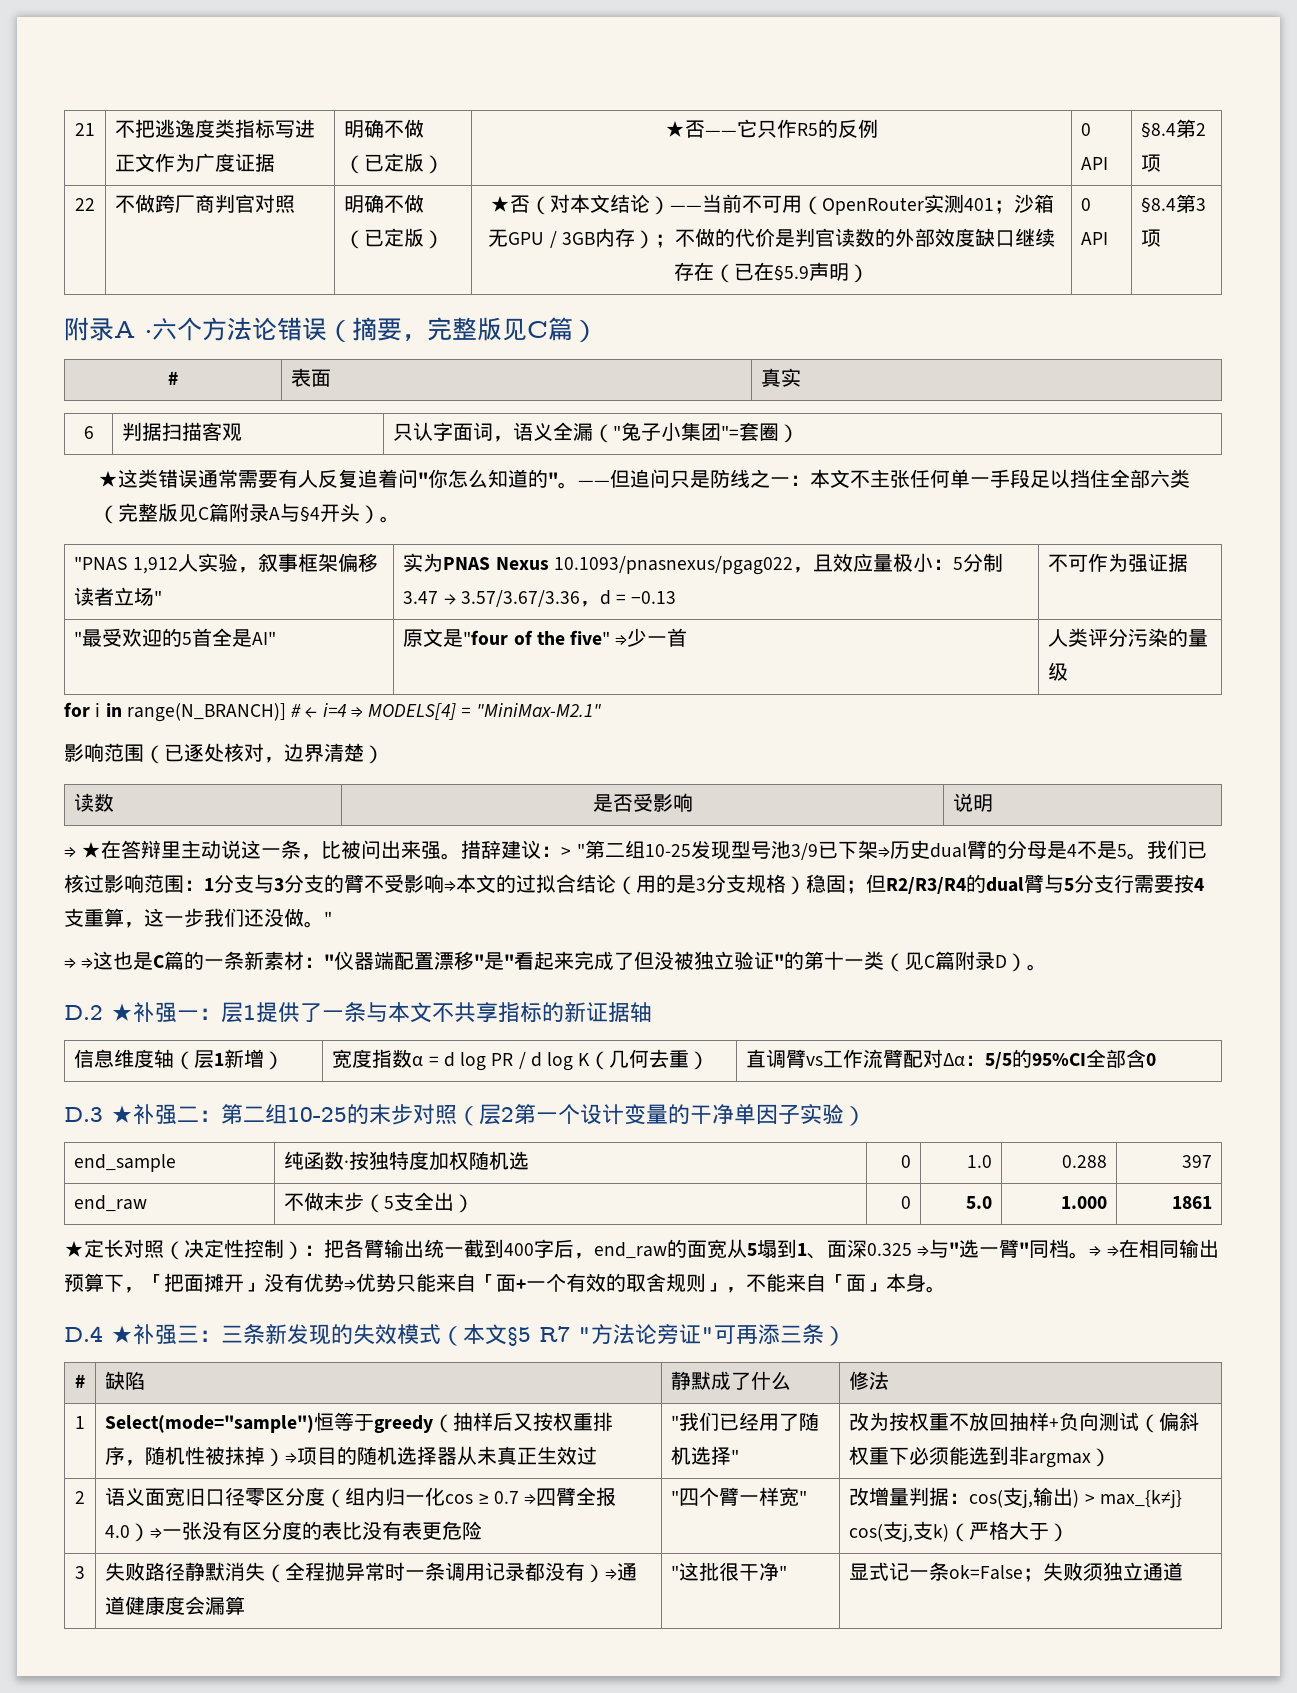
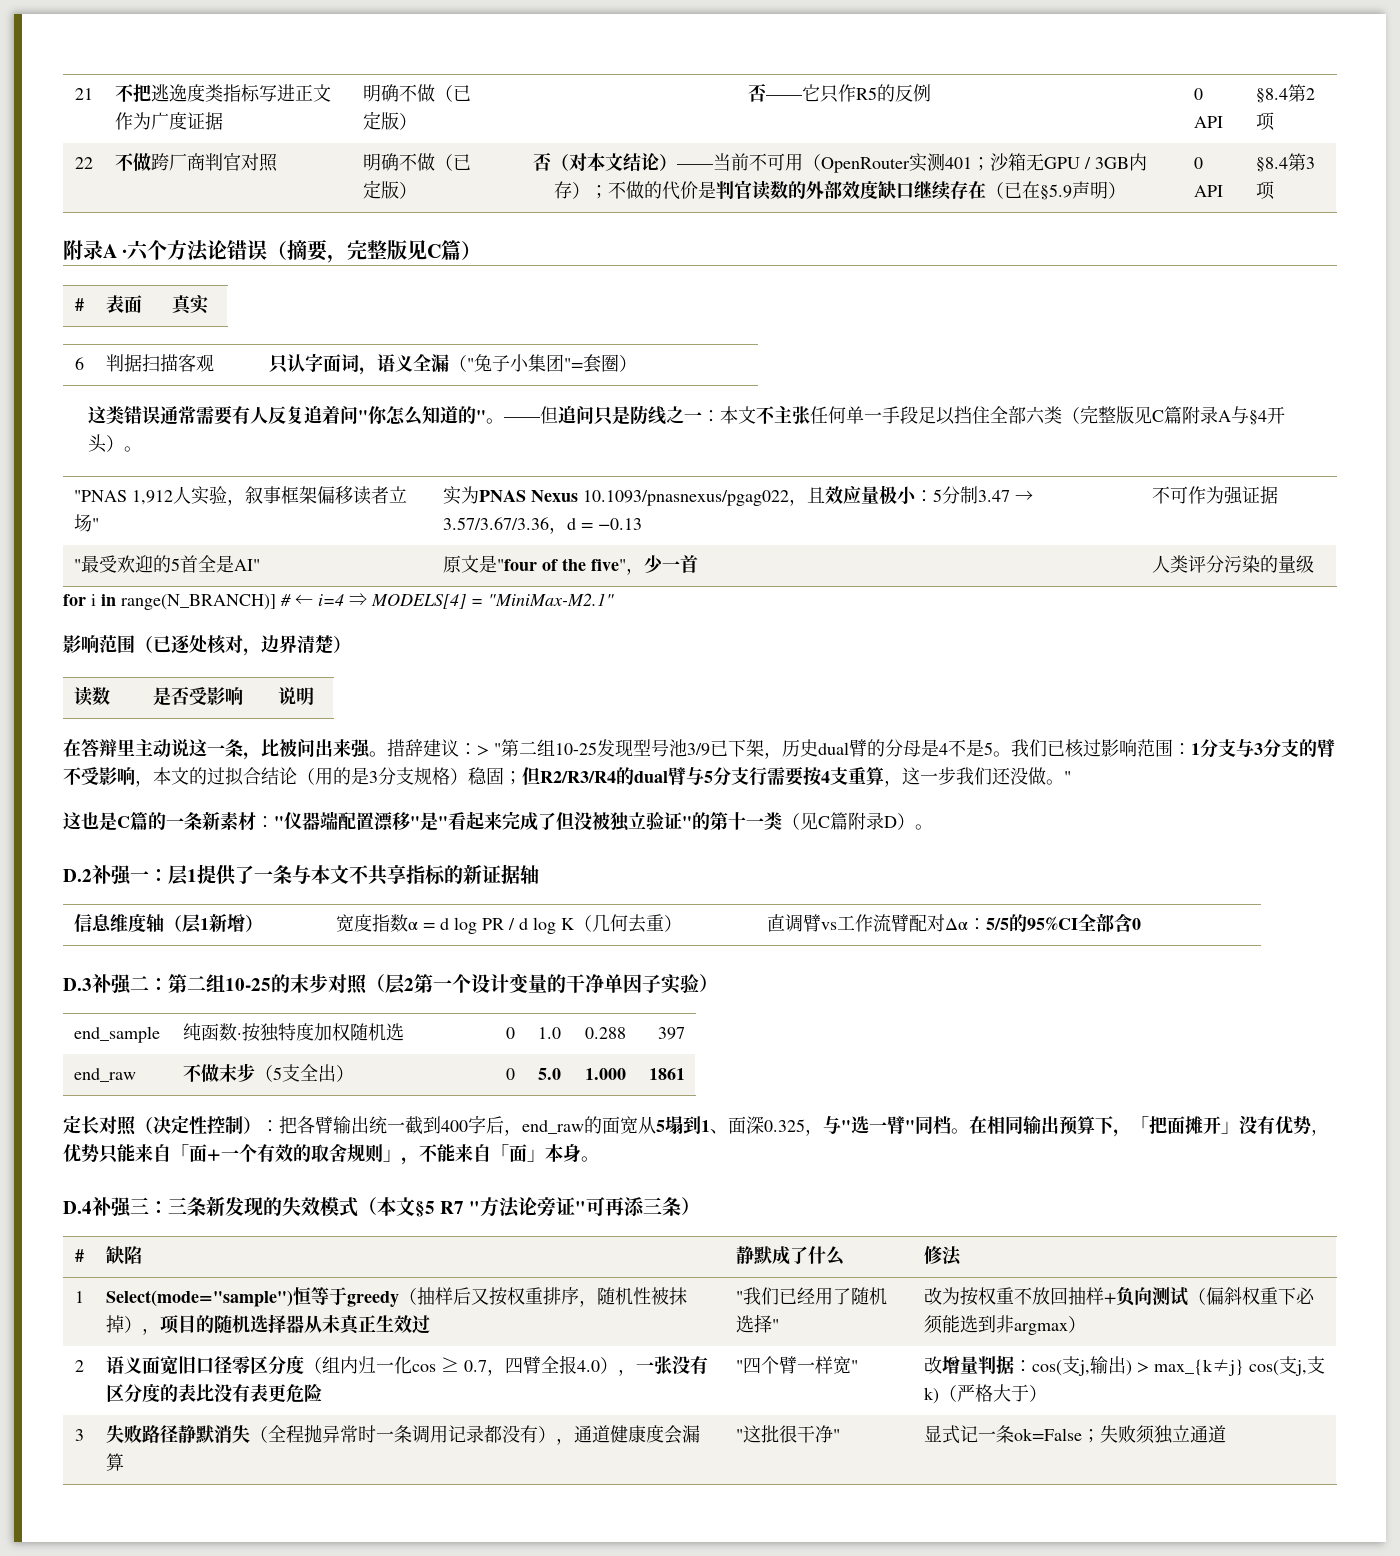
- 21 | 不把逃逸度类指标写进正文作为广度证据 | 明确不做（已定版） | ★否——它只作R5的反例 | 0 API | §8.4第2项
+ 21 | 不把逃逸度类指标写进正文作为广度证据 | 明确不做（已定版） | 否——它只作R5的反例 | 0 API | §8.4第2项
- ★否（对本文结论）——当前不可用（OpenRouter实测401；沙箱无GPU / 3GB内存）；不做的代价是判官读数的外部效度缺口继续存在（已在§5.9声明）
+ 否（对本文结论）——当前不可用（OpenRouter实测401；沙箱无GPU / 3GB内存）；不做的代价是判官读数的外部效度缺口继续存在（已在§5.9声明）
- ★这类错误通常需要有人反复追着问"你怎么知道的"。
+ 这类错误通常需要有人反复追着问"你怎么知道的"。
- "最受欢迎的5首全是AI" | 原文是"four of the five" ⇒少一首 | 人类评分污染的量级
+ "最受欢迎的5首全是AI" | 原文是"four of the five"，少一首 | 人类评分污染的量级
- ⇒ ★在答辩里主动说这一条，比被问出来强。
+ 在答辩里主动说这一条，比被问出来强。
- 措辞建议：> "第二组10-25发现型号池3/9已下架⇒历史dual臂的分母是4不是5。
+ 措辞建议：> "第二组10-25发现型号池3/9已下架，历史dual臂的分母是4不是5。
- 我们已核过影响范围：1分支与3分支的臂不受影响⇒本文的过拟合结论（用的是3分支规格）稳固；但R2/R3/R4的dual臂与5分支行需要按4支重算，这一步我们还没做。
+ 我们已核过影响范围：1分支与3分支的臂不受影响，本文的过拟合结论（用的是3分支规格）稳固；但R2/R3/R4的dual臂与5分支行需要按4支重算，这一步我们还没做。
- ⇒ ⇒这也是C篇的一条新素材："仪器端配置漂移"是"看起来完成了但没被独立验证"的第十一类（见C篇附录D）。
+ 这也是C篇的一条新素材："仪器端配置漂移"是"看起来完成了但没被独立验证"的第十一类（见C篇附录D）。
- D.2 ★补强一：层1提供了一条与本文不共享指标的新证据轴
+ D.2补强一：层1提供了一条与本文不共享指标的新证据轴
- D.3 ★补强二：第二组10-25的末步对照（层2第一个设计变量的干净单因子实验）
+ D.3补强二：第二组10-25的末步对照（层2第一个设计变量的干净单因子实验）
- ★定长对照（决定性控制）：把各臂输出统一截到400字后，end_raw的面宽从5塌到1、面深0.325 ⇒与"选一臂"同档。
+ 定长对照（决定性控制）：把各臂输出统一截到400字后，end_raw的面宽从5塌到1、面深0.325，与"选一臂"同档。
- ⇒ ⇒在相同输出预算下，「把面摊开」没有优势⇒优势只能来自「面+一个有效的取舍规则」，不能来自「面」本身。
+ 在相同输出预算下，「把面摊开」没有优势，优势只能来自「面+一个有效的取舍规则」，不能来自「面」本身。
- D.4 ★补强三：三条新发现的失效模式（本文§5 R7 "方法论旁证"可再添三条）
+ D.4补强三：三条新发现的失效模式（本文§5 R7 "方法论旁证"可再添三条）
- Select(mode="sample")恒等于greedy（抽样后又按权重排序，随机性被抹掉）⇒项目的随机选择器从未真正生效过
+ Select(mode="sample")恒等于greedy（抽样后又按权重排序，随机性被抹掉），项目的随机选择器从未真正生效过
- 语义面宽旧口径零区分度（组内归一化cos ≥ 0.7 ⇒四臂全报4.0）⇒一张没有区分度的表比没有表更危险
+ 语义面宽旧口径零区分度（组内归一化cos ≥ 0.7，四臂全报4.0），一张没有区分度的表比没有表更危险
- 3 | 失败路径静默消失（全程抛异常时一条调用记录都没有）⇒通道健康度会漏算 | "这批很干净" | 显式记一条ok=False；失败须独立通道
+ 3 | 失败路径静默消失（全程抛异常时一条调用记录都没有），通道健康度会漏算 | "这批很干净" | 显式记一条ok=False；失败须独立通道

